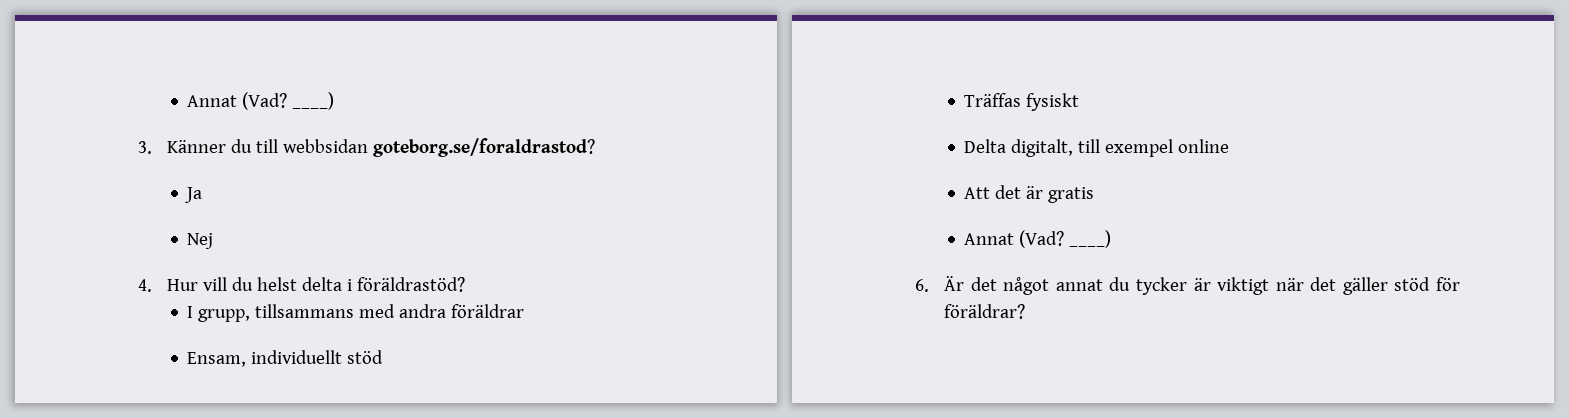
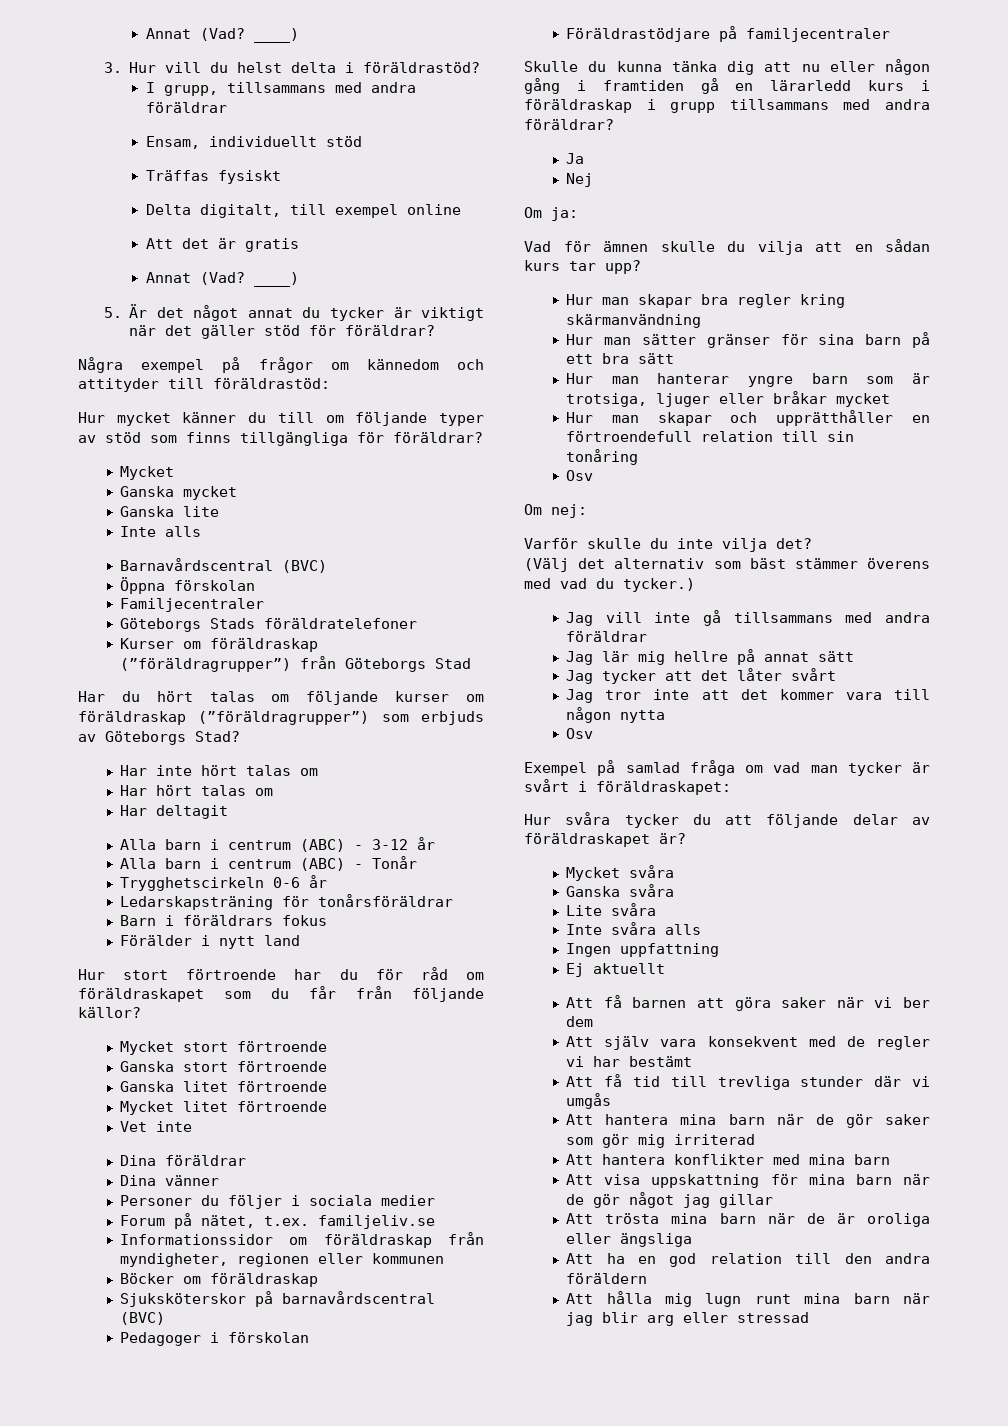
- 3. Känner du till webbsidan goteborg.se/foraldrastod?
- Ja
- Nej
- 4. Hur vill du helst delta i föräldrastöd?
+ 3. Hur vill du helst delta i föräldrastöd?
- 6. Är det något annat du tycker är viktigt när det gäller stöd för föräldrar?
+ 5. Är det något annat du tycker är viktigt när det gäller stöd för föräldrar?
+ Några exempel på frågor om kännedom och attityder till föräldrastöd:
+ Hur mycket känner du till om följande typer av stöd som finns tillgängliga för föräldrar?
+ Mycket
+ Ganska mycket
+ Ganska lite
+ Inte alls
+ Barnavårdscentral (BVC)
+ Öppna förskolan
+ Familjecentraler
+ Göteborgs Stads föräldratelefoner
+ Kurser om föräldraskap (”föräldragrupper”) från Göteborgs Stad
+ Har du hört talas om följande kurser om föräldraskap (”föräldragrupper”) som erbjuds av Göteborgs Stad?
+ Har inte hört talas om
+ Har hört talas om
+ Har deltagit
+ Alla barn i centrum (ABC) - 3-12 år
+ Alla barn i centrum (ABC) - Tonår
+ Trygghetscirkeln 0-6 år
+ Ledarskapsträning för tonårsföräldrar
+ Barn i föräldrars fokus
+ Förälder i nytt land
+ Hur stort förtroende har du för råd om föräldraskapet som du får från följande källor?
+ Mycket stort förtroende
+ Ganska stort förtroende
+ Ganska litet förtroende
+ Mycket litet förtroende
+ Vet inte
+ Dina föräldrar
+ Dina vänner
+ Personer du följer i sociala medier
+ Forum på nätet, t.ex. familjeliv.se
+ Informationssidor om föräldraskap från myndigheter, regionen eller kommunen
+ Böcker om föräldraskap
+ Sjuksköterskor på barnavårdscentral (BVC)
+ Pedagoger i förskolan
+ Föräldrastödjare på familjecentraler
+ Skulle du kunna tänka dig att nu eller någon gång i framtiden gå en lärarledd kurs i föräldraskap i grupp tillsammans med andra föräldrar?
+ Ja
+ Nej
+ Om ja:
+ Vad för ämnen skulle du vilja att en sådan kurs tar upp?
+ Hur man skapar bra regler kring skärmanvändning
+ Hur man sätter gränser för sina barn på ett bra sätt
+ Hur man hanterar yngre barn som är trotsiga, ljuger eller bråkar mycket
+ Hur man skapar och upprätthåller en förtroendefull relation till sin tonåring
+ Osv
+ Om nej:
+ Varför skulle du inte vilja det?
+ (Välj det alternativ som bäst stämmer överens med vad du tycker.)
+ Jag vill inte gå tillsammans med andra föräldrar
+ Jag lär mig hellre på annat sätt
+ Jag tycker att det låter svårt
+ Jag tror inte att det kommer vara till någon nytta
+ Osv
+ Exempel på samlad fråga om vad man tycker är svårt i föräldraskapet:
+ Hur svåra tycker du att följande delar av föräldraskapet är?
+ Mycket svåra
+ Ganska svåra
+ Lite svåra
+ Inte svåra alls
+ Ingen uppfattning
+ Ej aktuellt
+ Att få barnen att göra saker när vi ber dem
+ Att själv vara konsekvent med de regler vi har bestämt
+ Att få tid till trevliga stunder där vi umgås
+ Att hantera mina barn när de gör saker som gör mig irriterad
+ Att hantera konflikter med mina barn
+ Att visa uppskattning för mina barn när de gör något jag gillar
+ Att trösta mina barn när de är oroliga eller ängsliga
+ Att ha en god relation till den andra föräldern
+ Att hålla mig lugn runt mina barn när jag blir arg eller stressad

